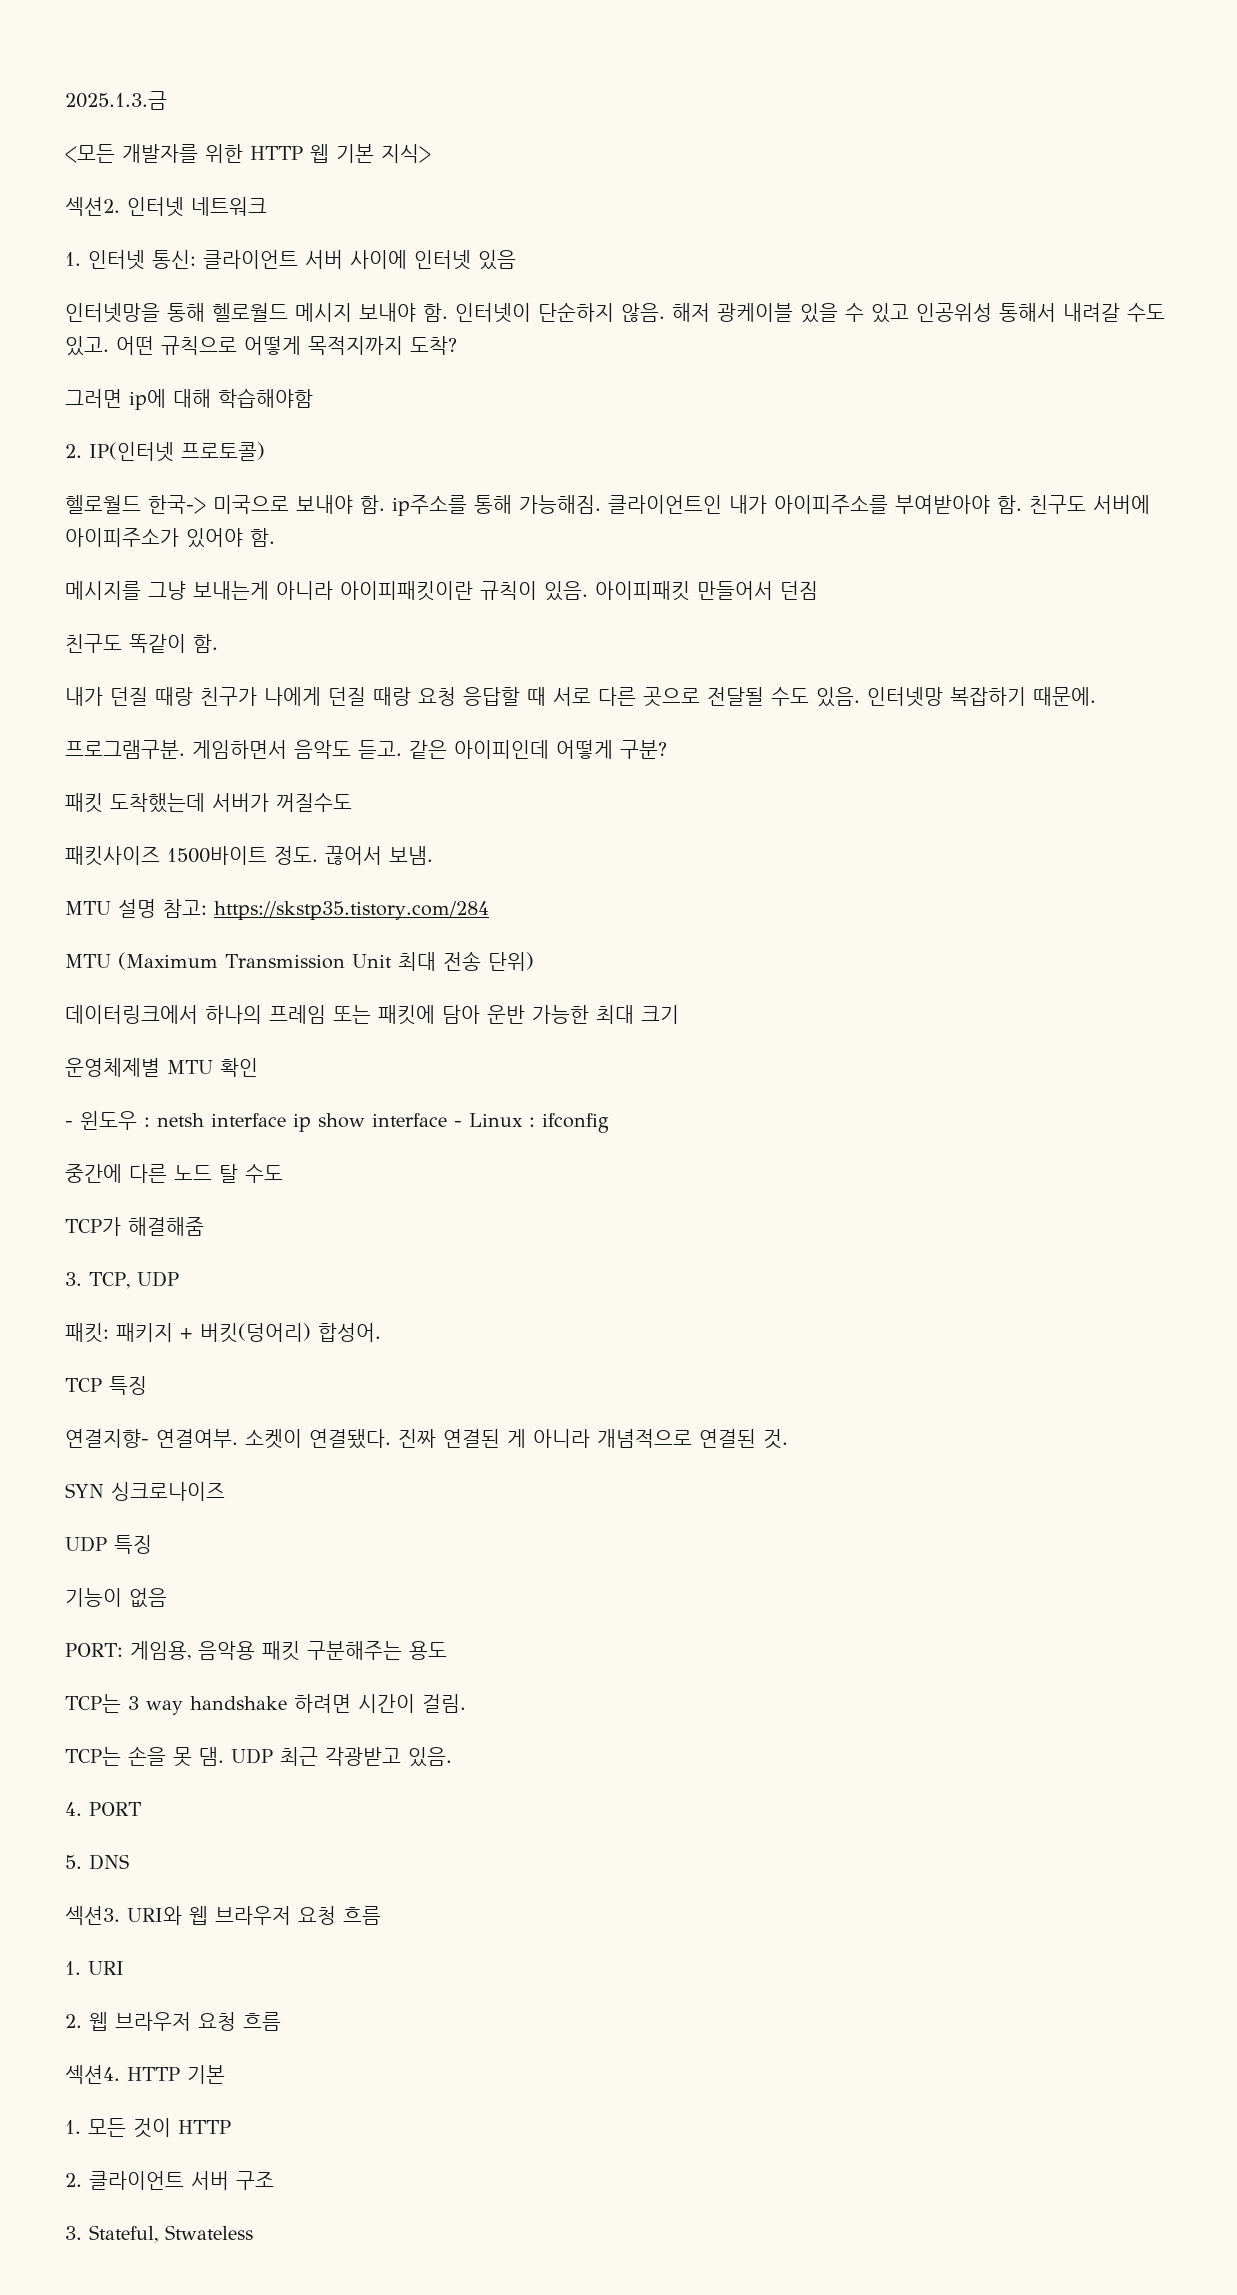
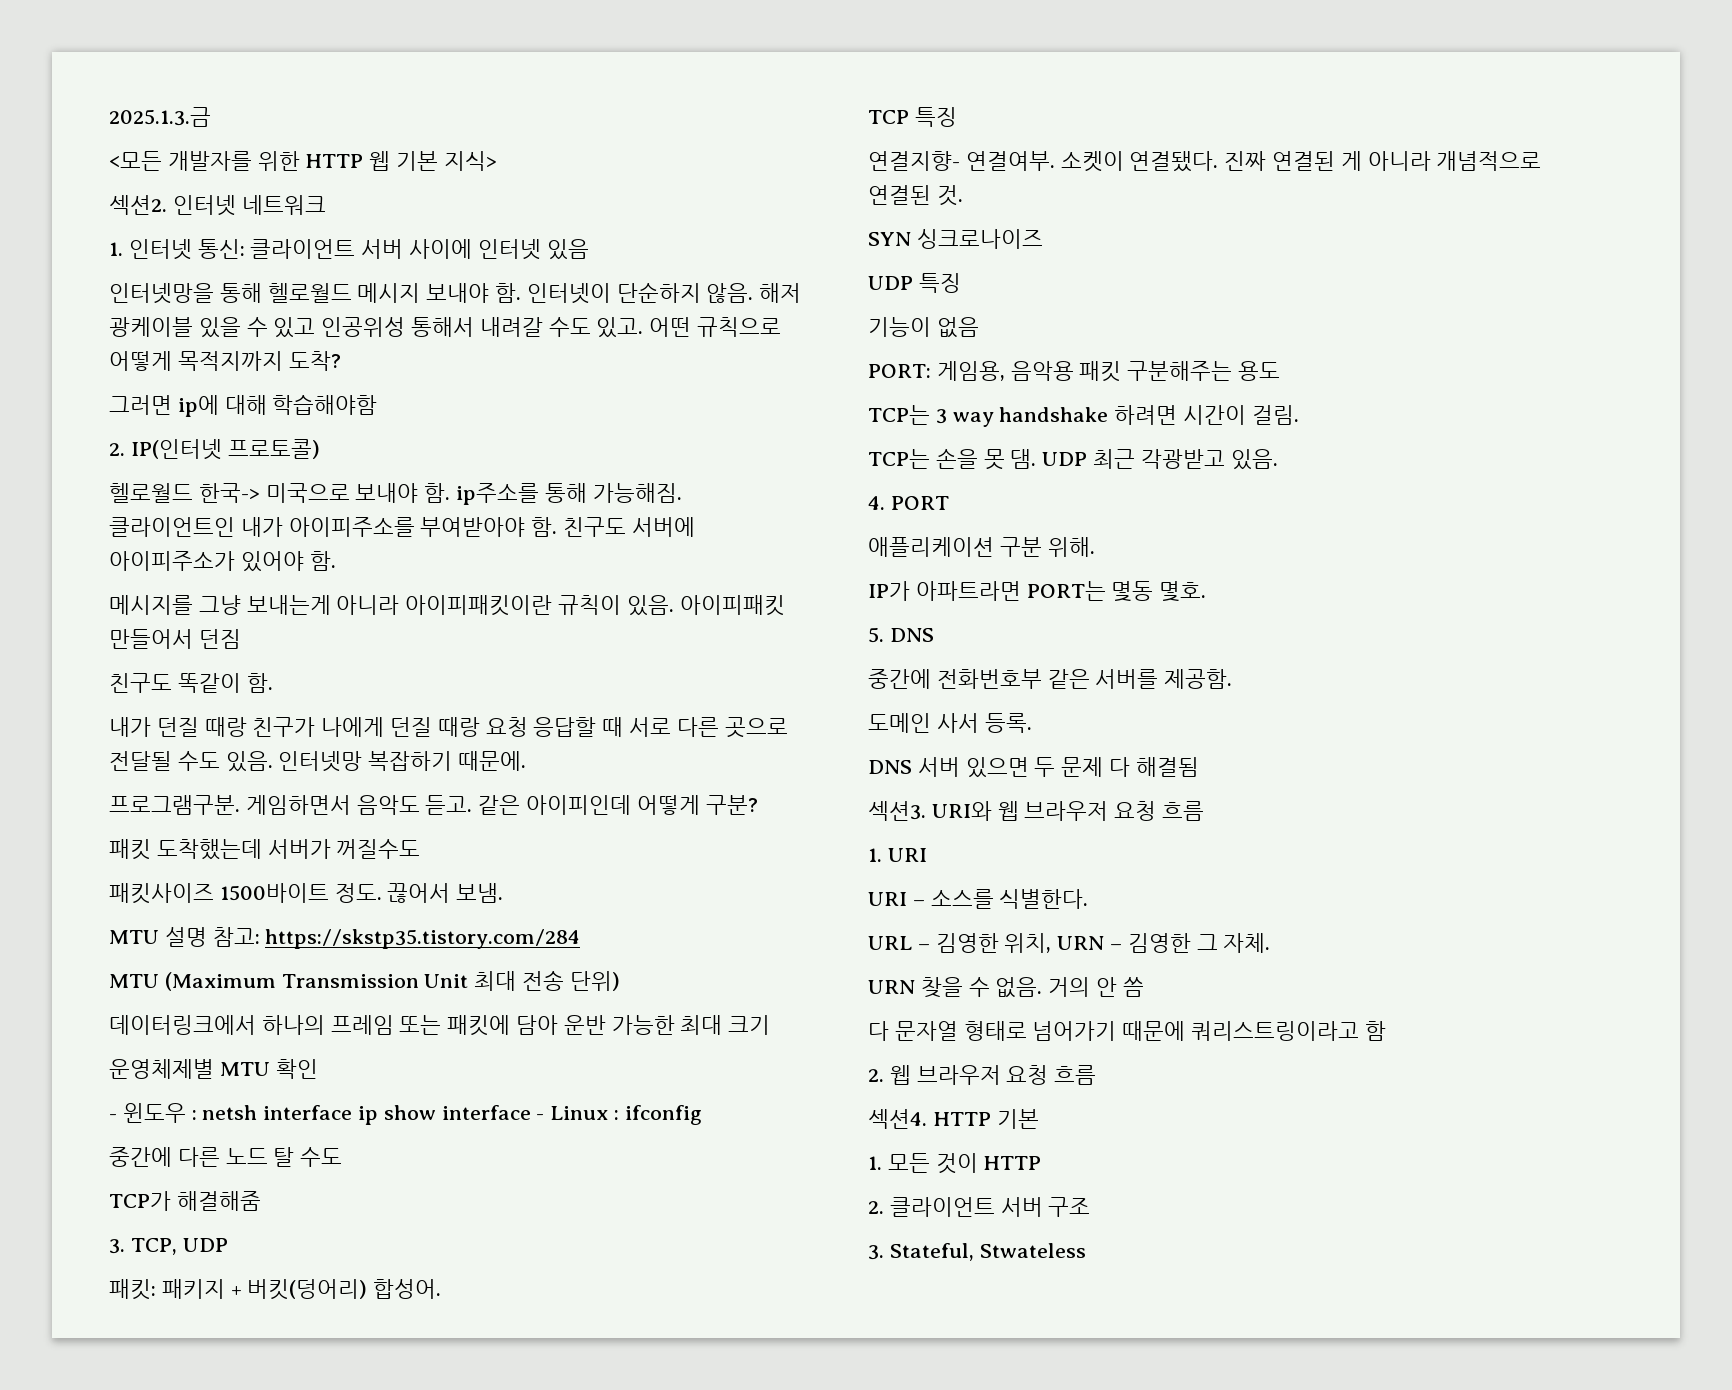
+ 애플리케이션 구분 위해.
+ IP가 아파트라면 PORT는 몇동 몇호.
  5. DNS
+ 중간에 전화번호부 같은 서버를 제공함.
+ 도메인 사서 등록.
+ DNS 서버 있으면 두 문제 다 해결됨
+ URI – 소스를 식별한다.
+ URL – 김영한 위치, URN – 김영한 그 자체.
+ URN 찾을 수 없음. 거의 안 씀
+ 다 문자열 형태로 넘어가기 때문에 쿼리스트링이라고 함

